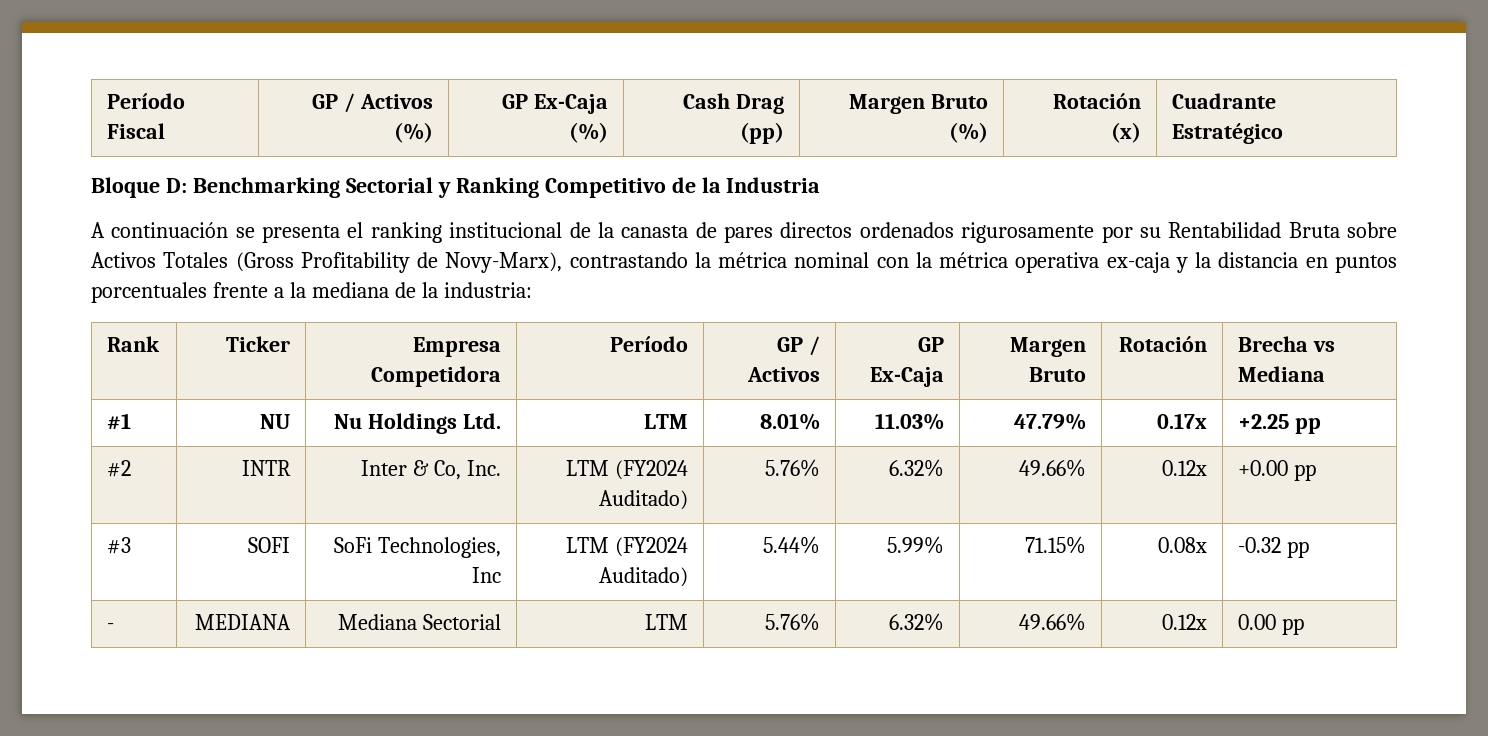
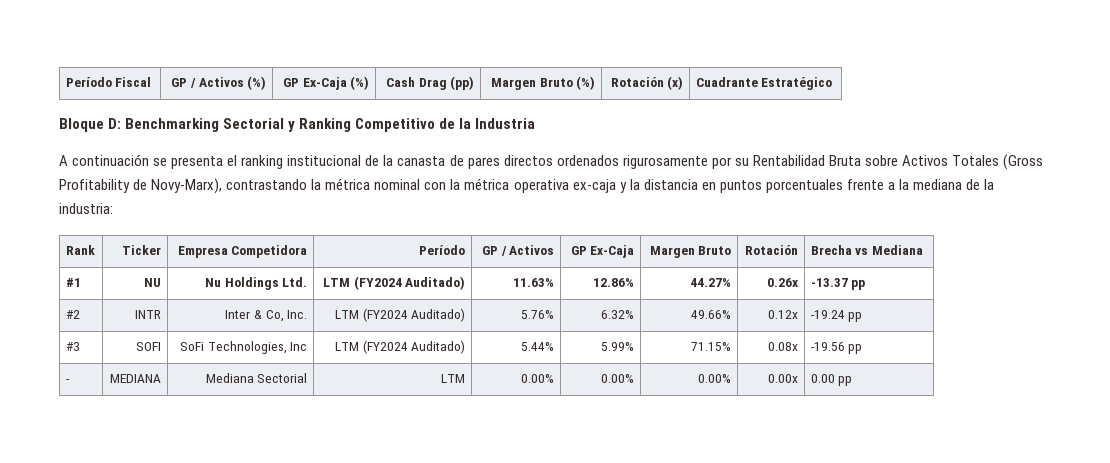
- #1 | NU | Nu Holdings Ltd. | LTM | 8.01% | 11.03% | 47.79% | 0.17x | +2.25 pp
+ #1 | NU | Nu Holdings Ltd. | LTM (FY2024 Auditado) | 11.63% | 12.86% | 44.27% | 0.26x | -13.37 pp
- #2 | INTR | Inter & Co, Inc. | LTM (FY2024 Auditado) | 5.76% | 6.32% | 49.66% | 0.12x | +0.00 pp
+ #2 | INTR | Inter & Co, Inc. | LTM (FY2024 Auditado) | 5.76% | 6.32% | 49.66% | 0.12x | -19.24 pp
- #3 | SOFI | SoFi Technologies, Inc | LTM (FY2024 Auditado) | 5.44% | 5.99% | 71.15% | 0.08x | -0.32 pp
+ #3 | SOFI | SoFi Technologies, Inc | LTM (FY2024 Auditado) | 5.44% | 5.99% | 71.15% | 0.08x | -19.56 pp
- - | MEDIANA | Mediana Sectorial | LTM | 5.76% | 6.32% | 49.66% | 0.12x | 0.00 pp
+ - | MEDIANA | Mediana Sectorial | LTM | 0.00% | 0.00% | 0.00% | 0.00x | 0.00 pp

